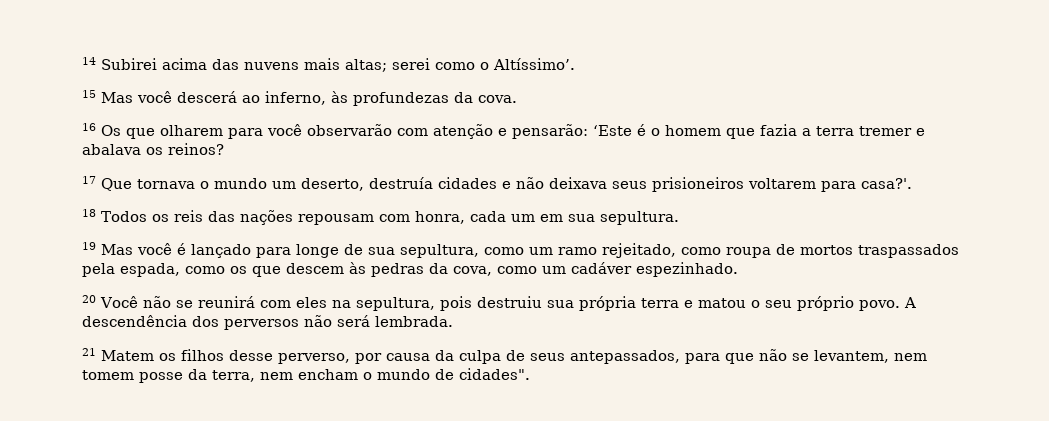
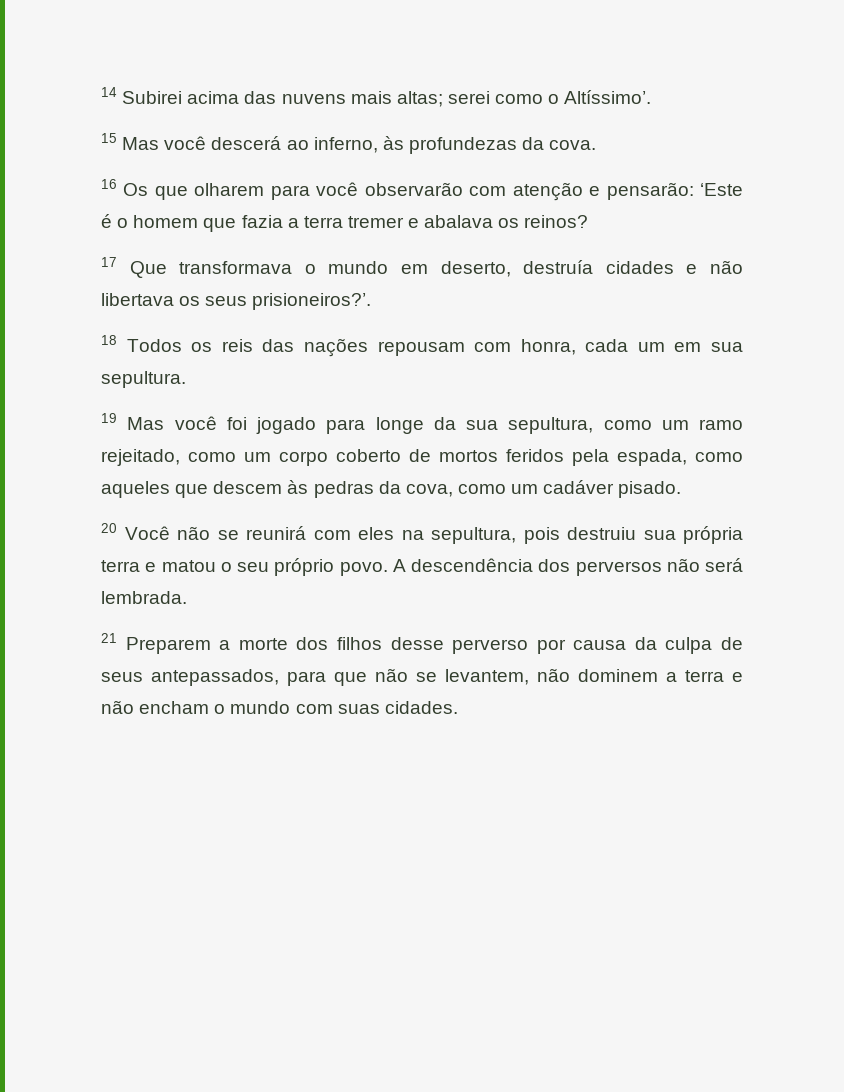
- 17 Que tornava o mundo um deserto, destruía cidades e não deixava seus prisioneiros voltarem para casa?'.
+ 17 Que transformava o mundo em deserto, destruía cidades e não libertava os seus prisioneiros?’.
- 19 Mas você é lançado para longe de sua sepultura, como um ramo rejeitado, como roupa de mortos traspassados pela espada, como os que descem às pedras da cova, como um cadáver espezinhado.
+ 19 Mas você foi jogado para longe da sua sepultura, como um ramo rejeitado, como um corpo coberto de mortos feridos pela espada, como aqueles que descem às pedras da cova, como um cadáver pisado.
- 21 Matem os filhos desse perverso, por causa da culpa de seus antepassados, para que não se levantem, nem tomem posse da terra, nem encham o mundo de cidades".
+ 21 Preparem a morte dos filhos desse perverso por causa da culpa de seus antepassados, para que não se levantem, não dominem a terra e não encham o mundo com suas cidades.

